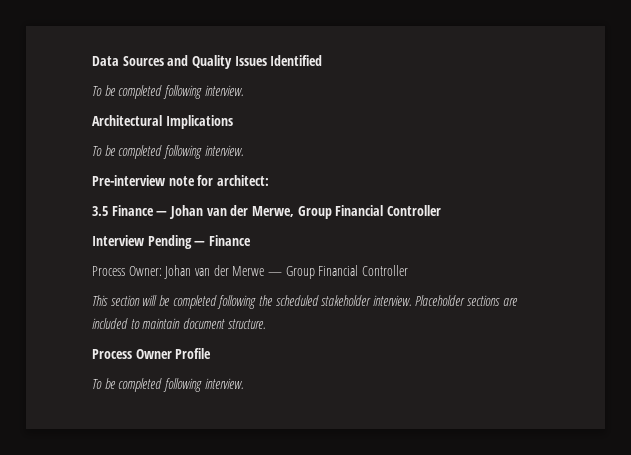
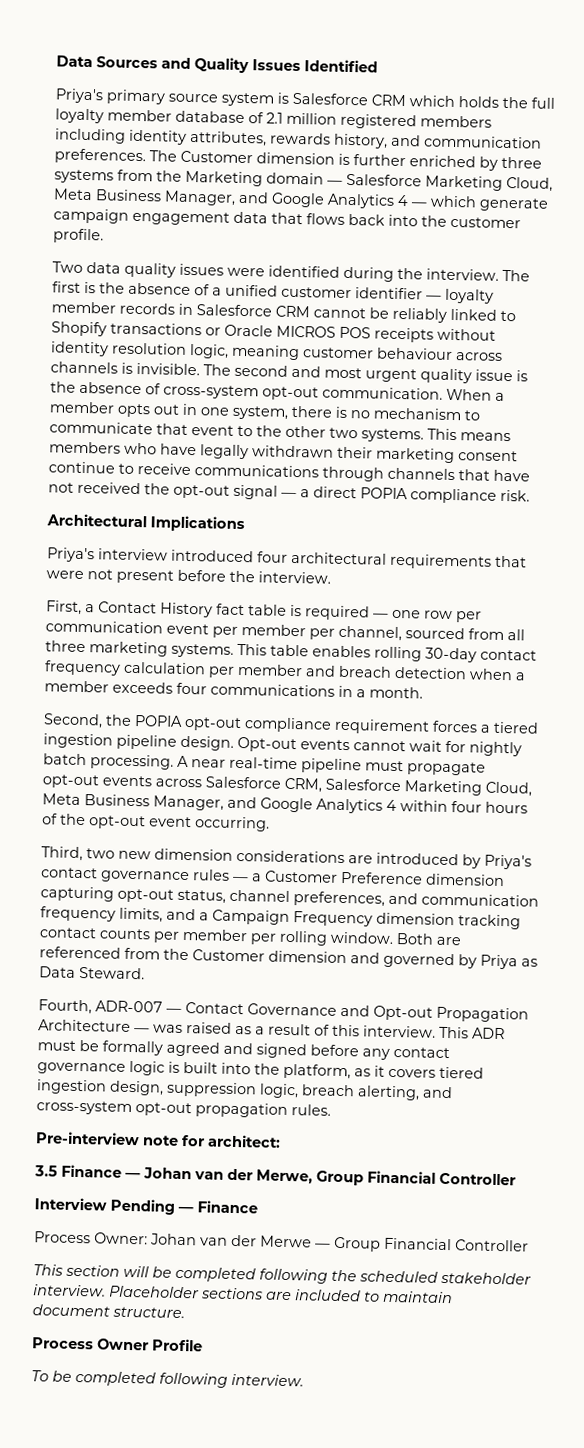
  Data Sources and Quality Issues Identified
- To be completed following interview.
+ Priya's primary source system is Salesforce CRM which holds the full loyalty member database of 2.1 million registered members including identity attributes, rewards history, and communication preferences. The Customer dimension is further enriched by three systems from the Marketing domain — Salesforce Marketing Cloud, Meta Business Manager, and Google Analytics 4 — which generate campaign engagement data that flows back into the customer profile.
+ Two data quality issues were identified during the interview. The first is the absence of a unified customer identifier — loyalty member records in Salesforce CRM cannot be reliably linked to Shopify transactions or Oracle MICROS POS receipts without identity resolution logic, meaning customer behaviour across channels is invisible. The second and most urgent quality issue is the absence of cross-system opt-out communication. When a member opts out in one system, there is no mechanism to communicate that event to the other two systems. This means members who have legally withdrawn their marketing consent continue to receive communications through channels that have not received the opt-out signal — a direct POPIA compliance risk.
  Architectural Implications
- To be completed following interview.
+ Priya's interview introduced four architectural requirements that were not present before the interview.
+ First, a Contact History fact table is required — one row per communication event per member per channel, sourced from all three marketing systems. This table enables rolling 30-day contact frequency calculation per member and breach detection when a member exceeds four communications in a month.
+ Second, the POPIA opt-out compliance requirement forces a tiered ingestion pipeline design. Opt-out events cannot wait for nightly batch processing. A near real-time pipeline must propagate opt-out events across Salesforce CRM, Salesforce Marketing Cloud, Meta Business Manager, and Google Analytics 4 within four hours of the opt-out event occurring.
+ Third, two new dimension considerations are introduced by Priya's contact governance rules — a Customer Preference dimension capturing opt-out status, channel preferences, and communication frequency limits, and a Campaign Frequency dimension tracking contact counts per member per rolling window. Both are referenced from the Customer dimension and governed by Priya as Data Steward.
+ Fourth, ADR-007 — Contact Governance and Opt-out Propagation Architecture — was raised as a result of this interview. This ADR must be formally agreed and signed before any contact governance logic is built into the platform, as it covers tiered ingestion design, suppression logic, breach alerting, and cross-system opt-out propagation rules.

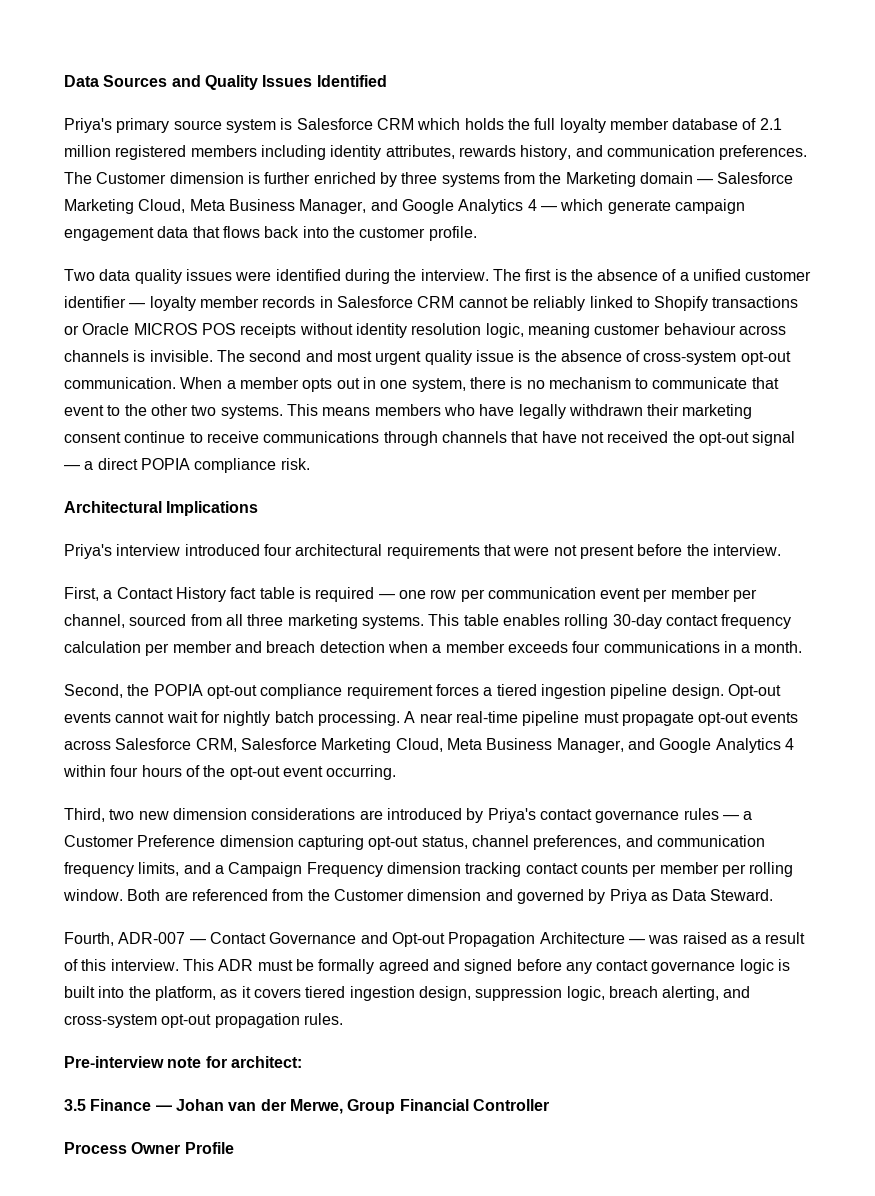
- Interview Pending — Finance
- Process Owner: Johan van der Merwe — Group Financial Controller
- This section will be completed following the scheduled stakeholder interview. Placeholder sections are included to maintain document structure.
  Process Owner Profile
- To be completed following interview.

